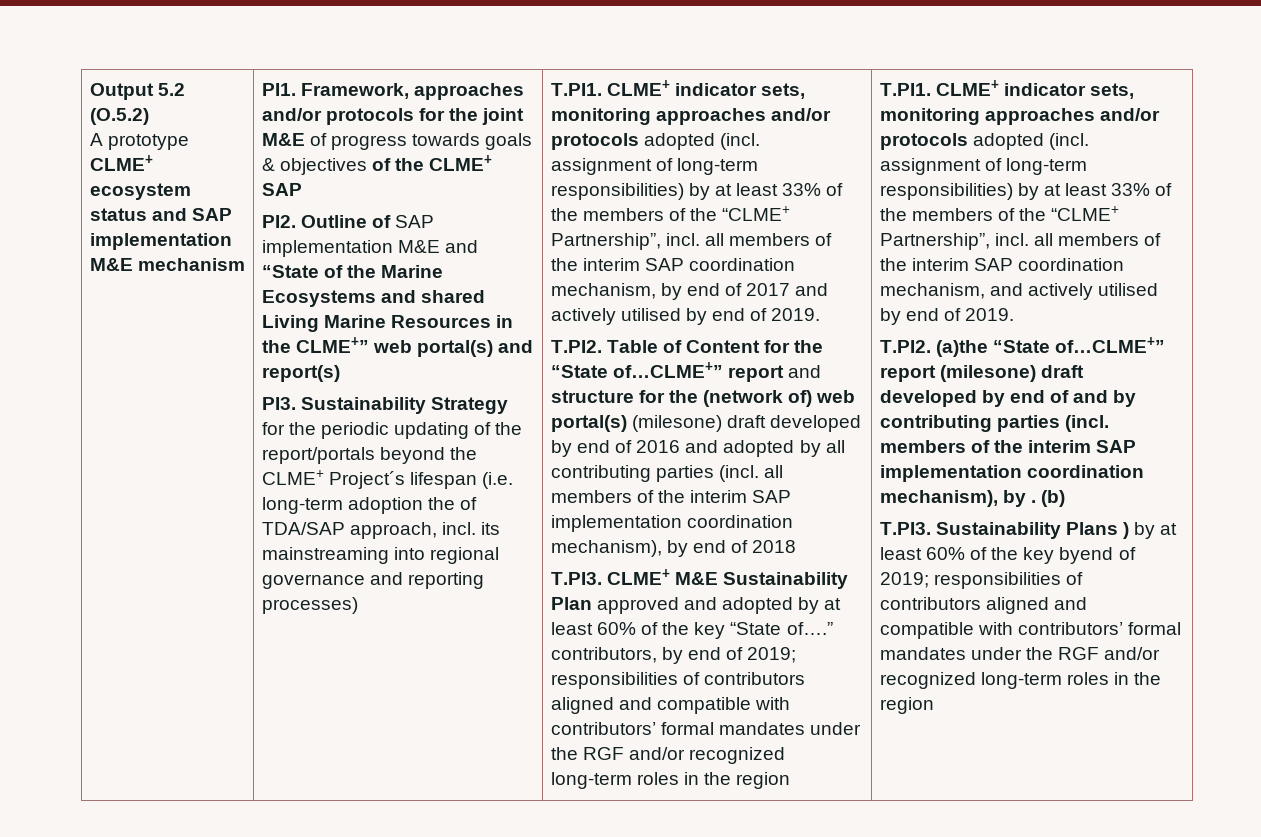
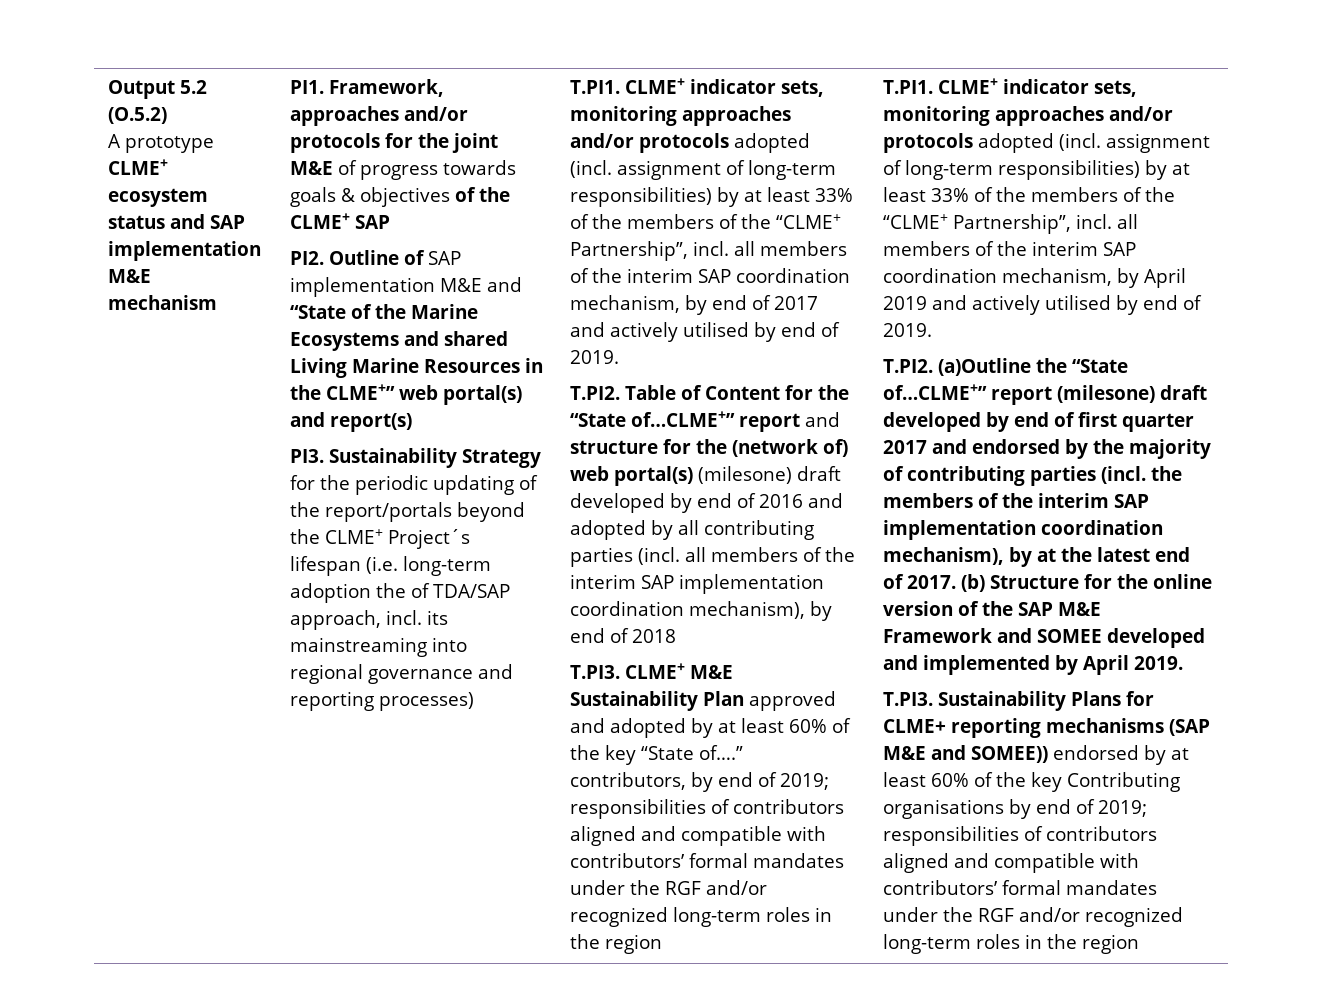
- T.PI1. CLME+ indicator sets, monitoring approaches and/or protocols adopted (incl. assignment of long-term responsibilities) by at least 33% of the members of the “CLME+ Partnership”, incl. all members of the interim SAP coordination mechanism, and actively utilised by end of 2019.
- T.PI2. (a)the “State of…CLME+” report (milesone) draft developed by end of and by contributing parties (incl. members of the interim SAP implementation coordination mechanism), by . (b)
- T.PI3. Sustainability Plans ) by at least 60% of the key byend of 2019;
+ T.PI1. CLME+ indicator sets, monitoring approaches and/or protocols adopted (incl. assignment of long-term responsibilities) by at least 33% of the members of the “CLME+ Partnership”, incl. all members of the interim SAP coordination mechanism, by April 2019 and actively utilised by end of 2019.
+ T.PI2. (a)Outline the “State of…CLME+” report (milesone) draft developed by end of first quarter 2017 and endorsed by the majority of contributing parties (incl. the members of the interim SAP implementation coordination mechanism), by at the latest end of 2017. (b) Structure for the online version of the SAP M&E Framework and SOMEE developed and implemented by April 2019.
+ T.PI3. Sustainability Plans for CLME+ reporting mechanisms (SAP M&E and SOMEE)) endorsed by at least 60% of the key Contributing organisations by end of 2019;

